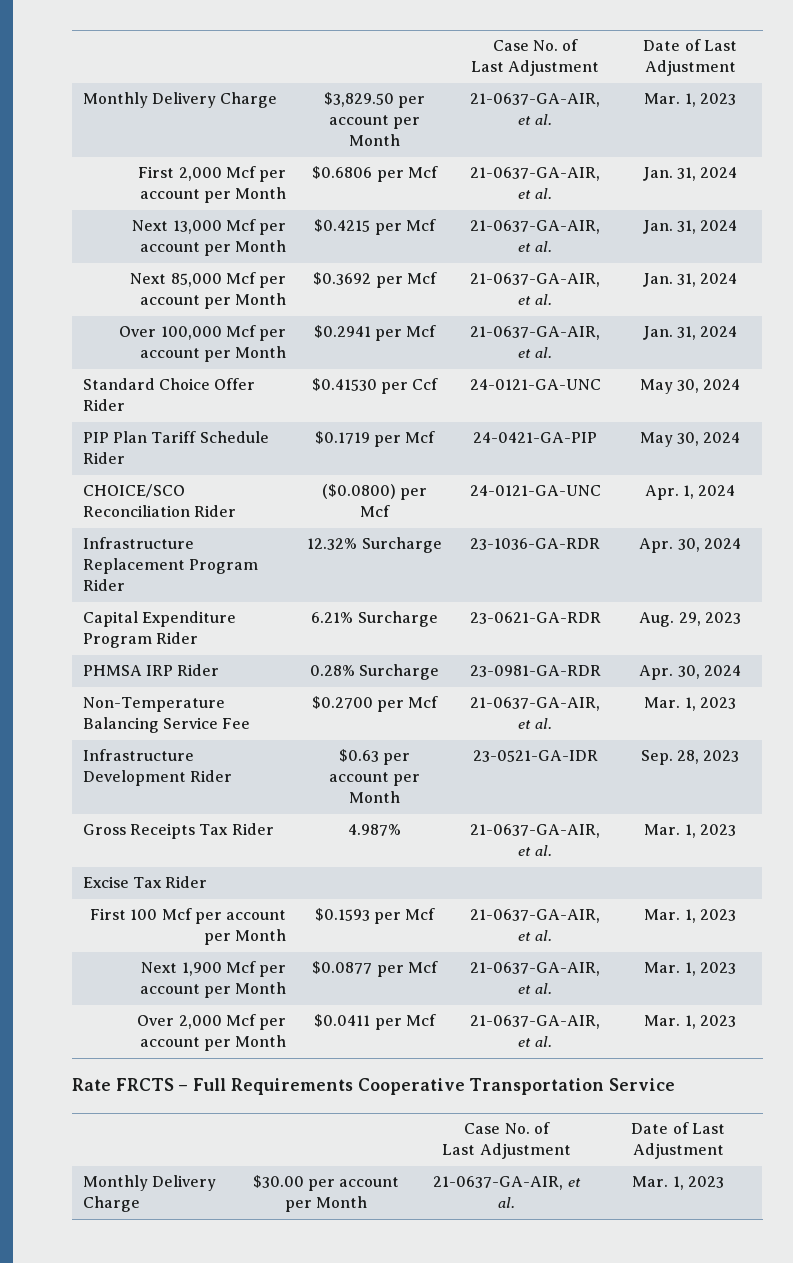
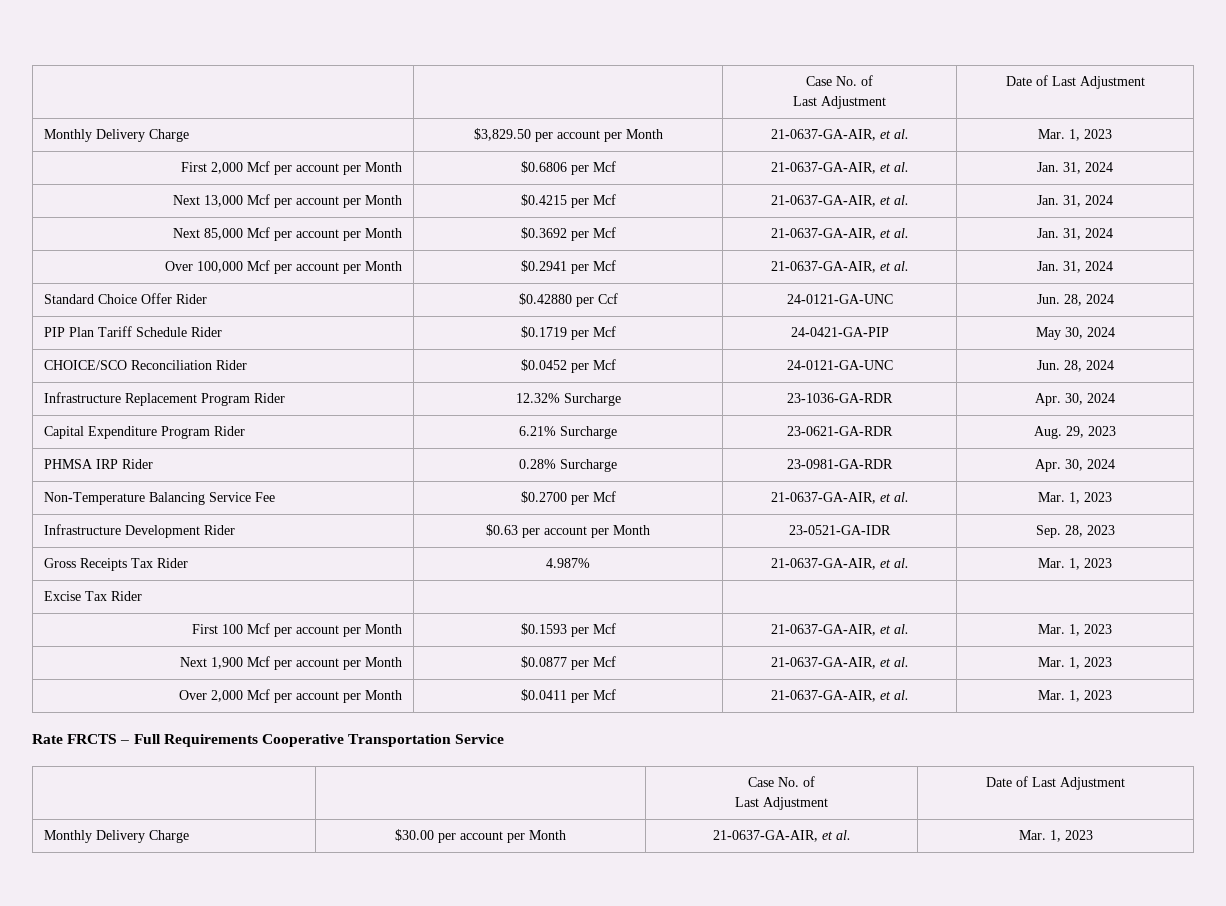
- Standard Choice Offer Rider | $0.41530 per Ccf | 24-0121-GA-UNC | May 30, 2024
+ Standard Choice Offer Rider | $0.42880 per Ccf | 24-0121-GA-UNC | Jun. 28, 2024
- CHOICE/SCO Reconciliation Rider | ($0.0800) per Mcf | 24-0121-GA-UNC | Apr. 1, 2024
+ CHOICE/SCO Reconciliation Rider | $0.0452 per Mcf | 24-0121-GA-UNC | Jun. 28, 2024

